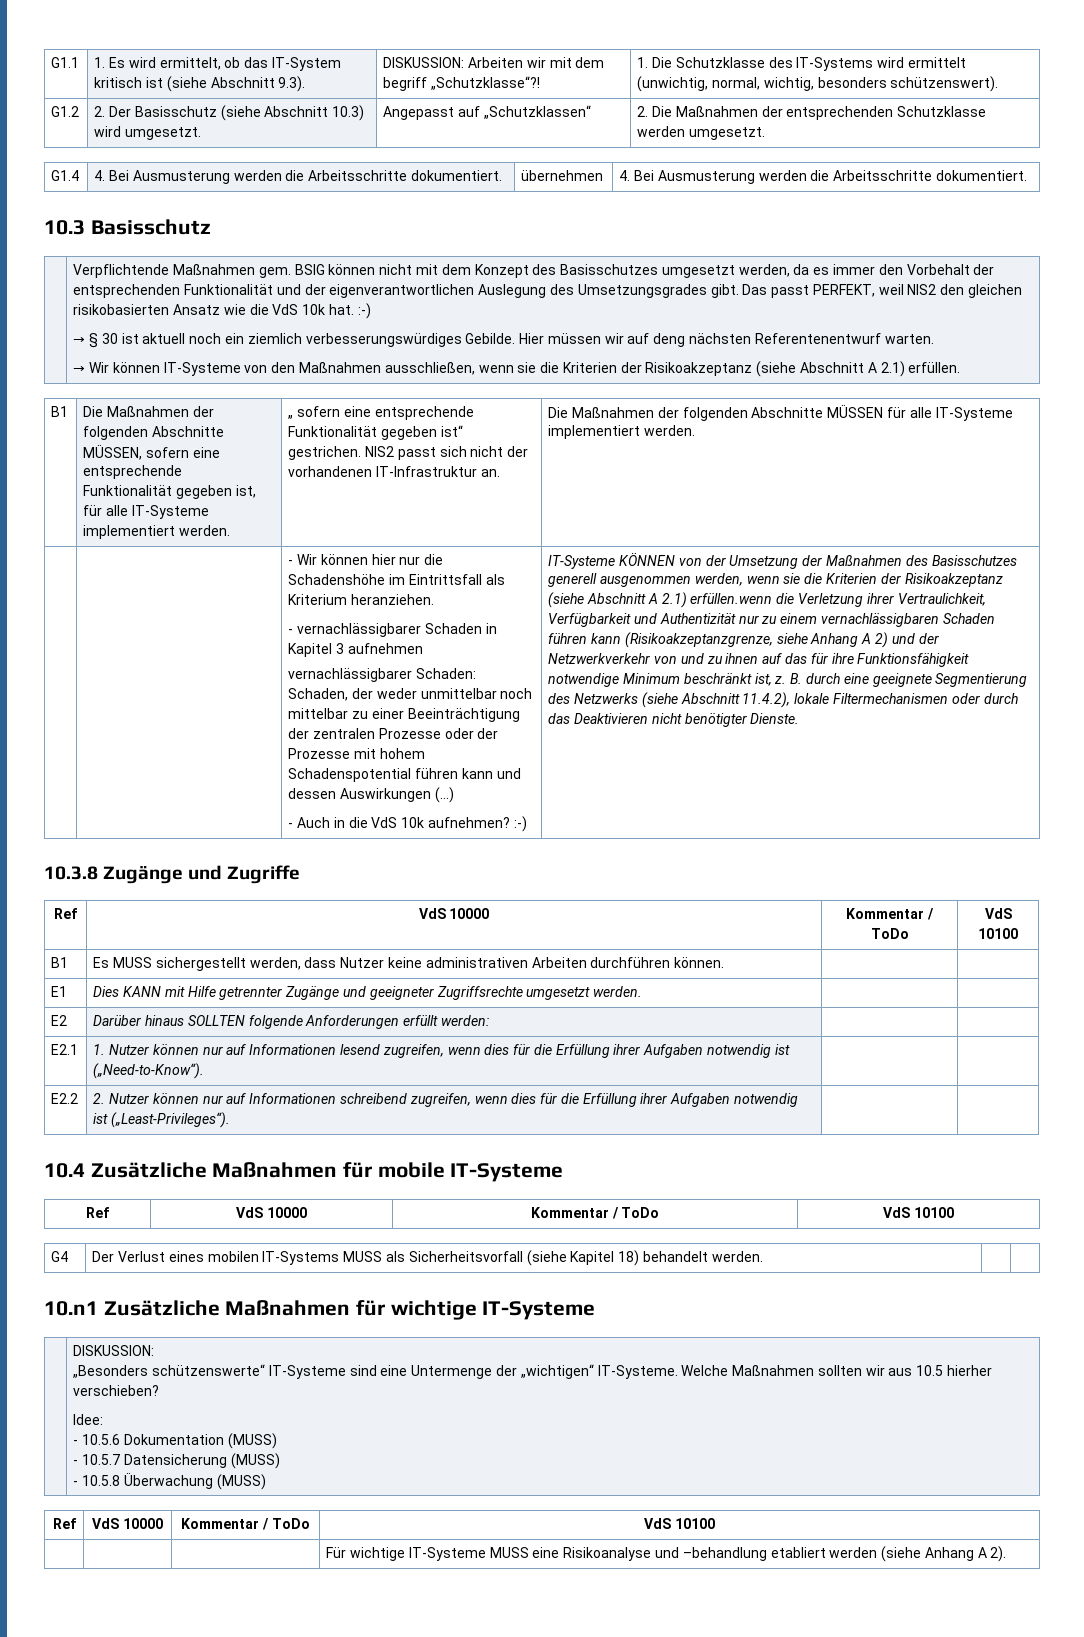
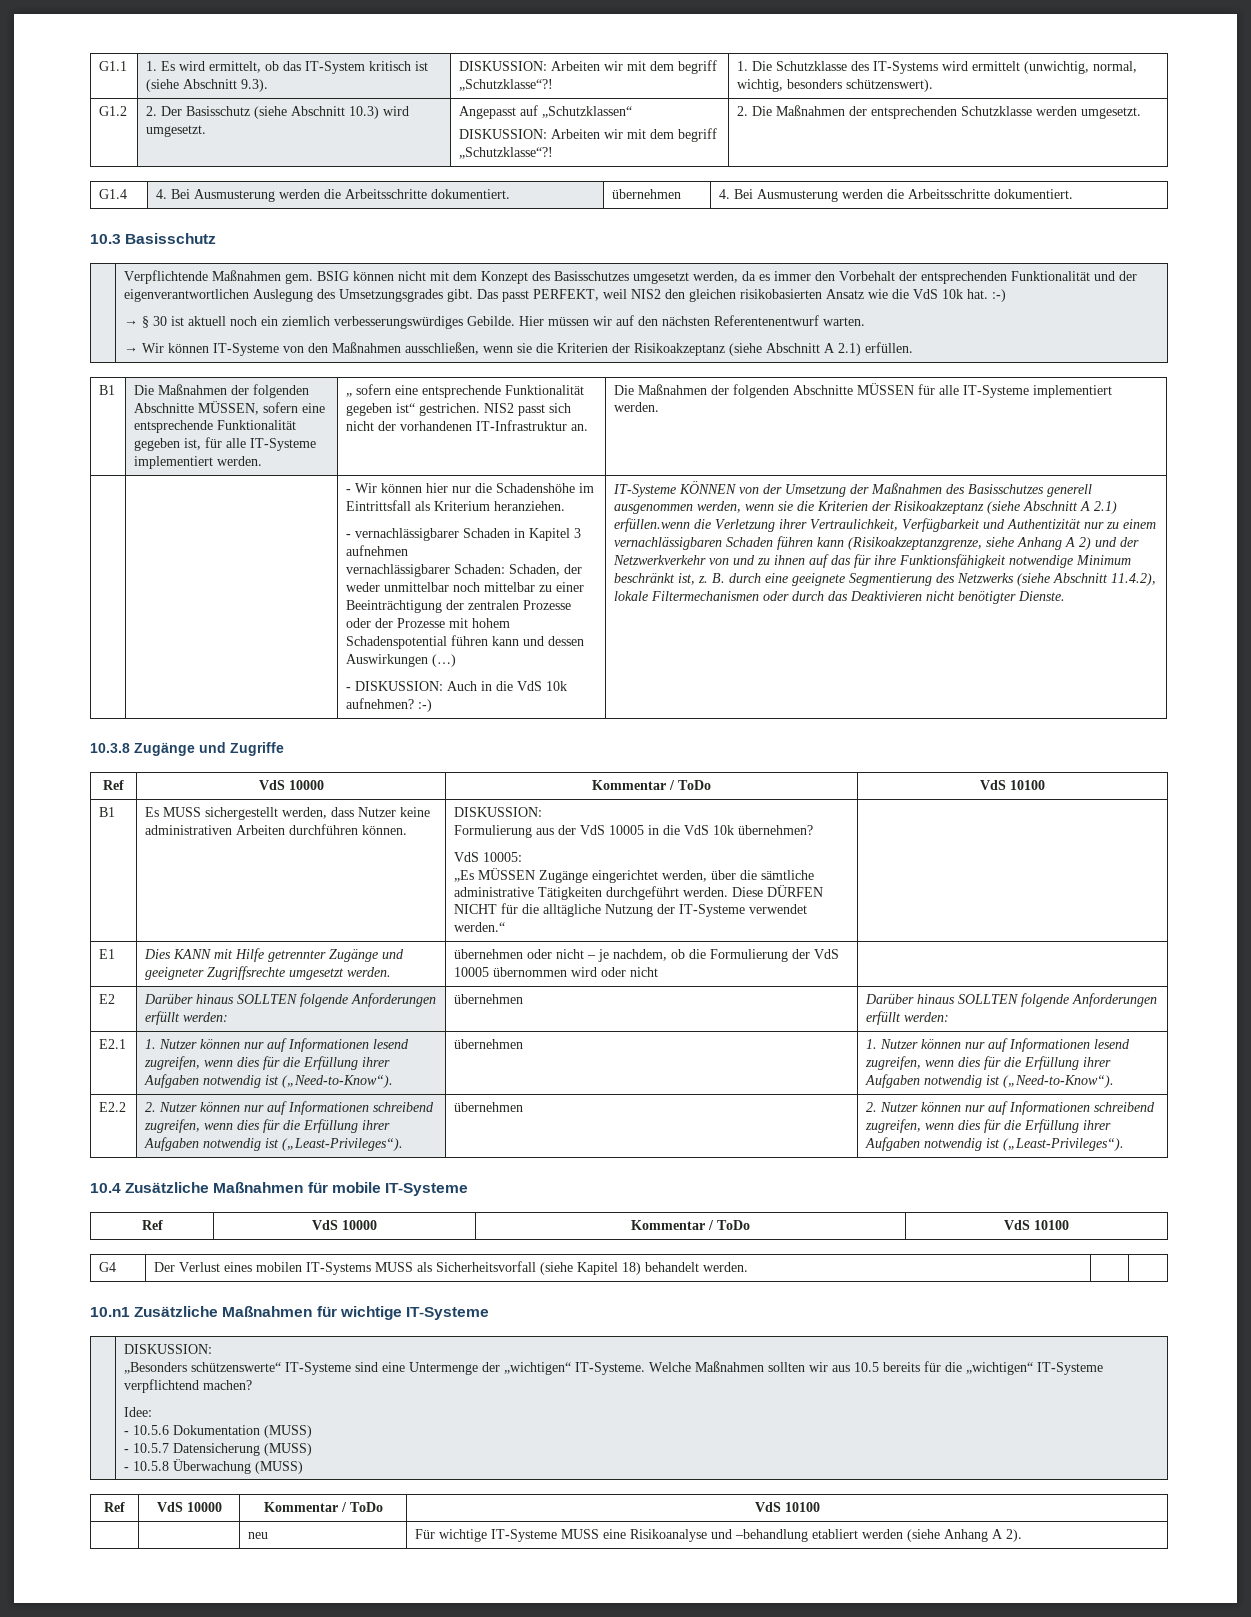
- G1.2 | 2. Der Basisschutz (siehe Abschnitt 10.3) wird umgesetzt. | Angepasst auf „Schutzklassen“ | 2. Die Maßnahmen der entsprechenden Schutzklasse werden umgesetzt.
+ G1.2 | 2. Der Basisschutz (siehe Abschnitt 10.3) wird umgesetzt. | Angepasst auf „Schutzklassen“
+ DISKUSSION: Arbeiten wir mit dem begriff „Schutzklasse“?! | 2. Die Maßnahmen der entsprechenden Schutzklasse werden umgesetzt.
- Hier müssen wir auf deng nächsten Referentenentwurf warten.
+ Hier müssen wir auf den nächsten Referentenentwurf warten.
- - Auch in die VdS 10k aufnehmen? :-)
+ - DISKUSSION: Auch in die VdS 10k aufnehmen? :-)
- Es MUSS sichergestellt werden, dass Nutzer keine administrativen Arbeiten durchführen können.
+ Es MUSS sichergestellt werden, dass Nutzer keine administrativen Arbeiten durchführen können. | DISKUSSION:
+ Formulierung aus der VdS 10005 in die VdS 10k übernehmen?
+ VdS 10005:
+ „Es MÜSSEN Zugänge eingerichtet werden, über die sämtliche administrative Tätigkeiten durchgeführt werden. Diese DÜRFEN NICHT für die alltägliche Nutzung der IT-Systeme verwendet werden.“
- E1 | Dies KANN mit Hilfe getrennter Zugänge und geeigneter Zugriffsrechte umgesetzt werden. | |
+ E1 | Dies KANN mit Hilfe getrennter Zugänge und geeigneter Zugriffsrechte umgesetzt werden. | übernehmen oder nicht – je nachdem, ob die Formulierung der VdS 10005 übernommen wird oder nicht |
- E2 | Darüber hinaus SOLLTEN folgende Anforderungen erfüllt werden: | |
+ E2 | Darüber hinaus SOLLTEN folgende Anforderungen erfüllt werden: | übernehmen | Darüber hinaus SOLLTEN folgende Anforderungen erfüllt werden:
- E2.1 | 1. Nutzer können nur auf Informationen lesend zugreifen, wenn dies für die Erfüllung ihrer Aufgaben notwendig ist („Need-to-Know“). | |
+ E2.1 | 1. Nutzer können nur auf Informationen lesend zugreifen, wenn dies für die Erfüllung ihrer Aufgaben notwendig ist („Need-to-Know“). | übernehmen | 1. Nutzer können nur auf Informationen lesend zugreifen, wenn dies für die Erfüllung ihrer Aufgaben notwendig ist („Need-to-Know“).
- E2.2 | 2. Nutzer können nur auf Informationen schreibend zugreifen, wenn dies für die Erfüllung ihrer Aufgaben notwendig ist („Least-Privileges“). | |
+ E2.2 | 2. Nutzer können nur auf Informationen schreibend zugreifen, wenn dies für die Erfüllung ihrer Aufgaben notwendig ist („Least-Privileges“). | übernehmen | 2. Nutzer können nur auf Informationen schreibend zugreifen, wenn dies für die Erfüllung ihrer Aufgaben notwendig ist („Least-Privileges“).
  10.n1 Zusätzliche Maßnahmen für wichtige IT-Systeme
  | DISKUSSION:
- „Besonders schützenswerte“ IT-Systeme sind eine Untermenge der „wichtigen“ IT-Systeme. Welche Maßnahmen sollten wir aus 10.5 hierher verschieben?
+ „Besonders schützenswerte“ IT-Systeme sind eine Untermenge der „wichtigen“ IT-Systeme. Welche Maßnahmen sollten wir aus 10.5 bereits für die „wichtigen“ IT-Systeme verpflichtend machen?
- | | | Für wichtige IT-Systeme MUSS eine Risikoanalyse und –behandlung etabliert werden (siehe Anhang A 2).
+ | | neu | Für wichtige IT-Systeme MUSS eine Risikoanalyse und –behandlung etabliert werden (siehe Anhang A 2).

